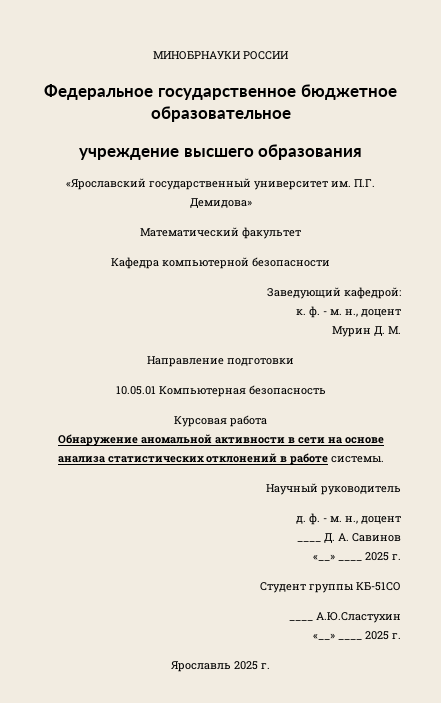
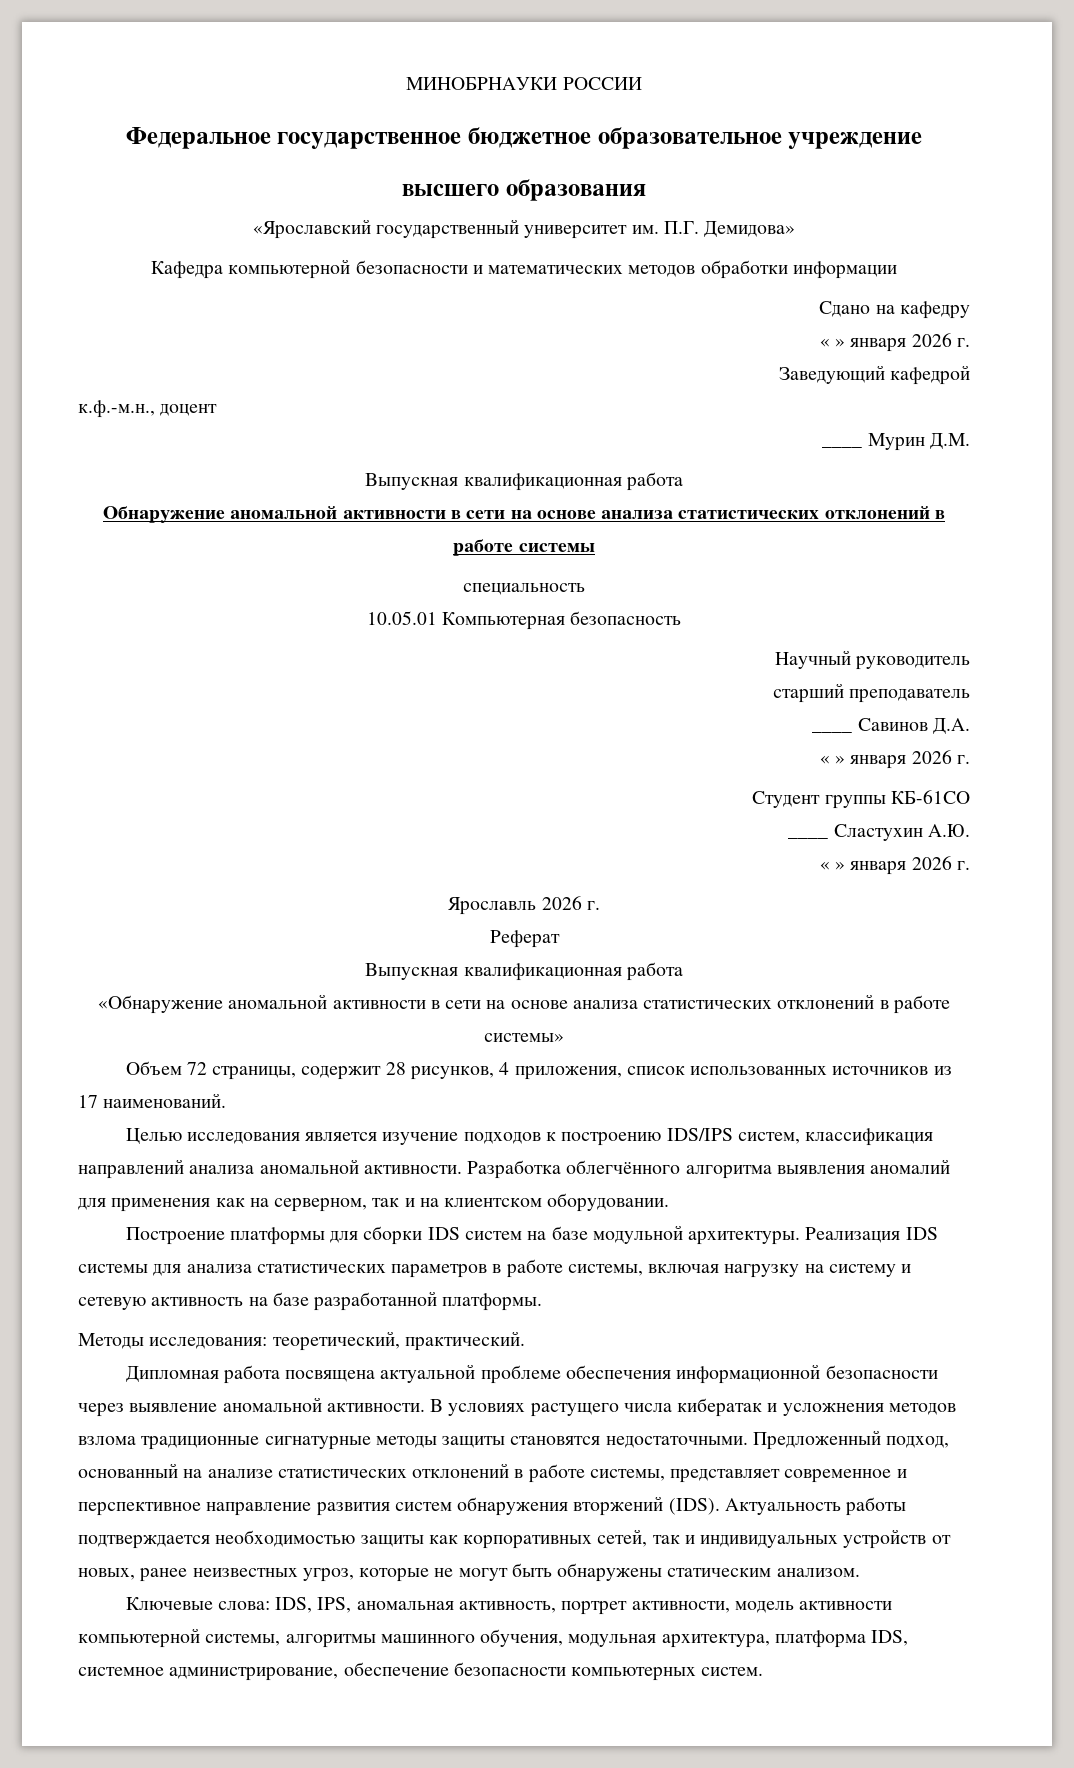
- Федеральное государственное бюджетное образовательное
- учреждение высшего образования
+ Федеральное государственное бюджетное образовательное учреждение
+ высшего образования
- Математический факультет
- Кафедра компьютерной безопасности
- Заведующий кафедрой:
- к. ф. - м. н., доцент
- Мурин Д. М.
- Направление подготовки
- 10.05.01 Компьютерная безопасность
- Курсовая работа
+ Кафедра компьютерной безопасности и математических методов обработки информации
+ Сдано на кафедру
+ « » января 2026 г.
+ Заведующий кафедрой
+ к.ф.-м.н., доцент
+ ____ Мурин Д.М.
+ Выпускная квалификационная работа
- Обнаружение аномальной активности в сети на основе анализа статистических отклонений в работе системы.
+ Обнаружение аномальной активности в сети на основе анализа статистических отклонений в работе системы
+ специальность
+ 10.05.01 Компьютерная безопасность
  Научный руководитель
- д. ф. - м. н., доцент
- ____ Д. А. Савинов
- «__» ____ 2025 г.
+ старший преподаватель
+ ____ Савинов Д.А.
+ « » января 2026 г.
- Студент группы КБ-51СО
- ____ А.Ю.Сластухин
- «__» ____ 2025 г.
+ Студент группы КБ-61СО
+ ____ Сластухин А.Ю.
+ « » января 2026 г.
- Ярославль 2025 г.
+ Ярославль 2026 г.
+ Реферат
+ Выпускная квалификационная работа
+ «Обнаружение аномальной активности в сети на основе анализа статистических отклонений в работе системы»
+ Объем 72 страницы, содержит 28 рисунков, 4 приложения, список использованных источников из 17 наименований.
+ Целью исследования является изучение подходов к построению IDS/IPS систем, классификация направлений анализа аномальной активности. Разработка облегчённого алгоритма выявления аномалий для применения как на серверном, так и на клиентском оборудовании.
+ Построение платформы для сборки IDS систем на базе модульной архитектуры. Реализация IDS системы для анализа статистических параметров в работе системы, включая нагрузку на систему и сетевую активность на базе разработанной платформы.
+ Методы исследования: теоретический, практический.
+ Дипломная работа посвящена актуальной проблеме обеспечения информационной безопасности через выявление аномальной активности. В условиях растущего числа кибератак и усложнения методов взлома традиционные сигнатурные методы защиты становятся недостаточными. Предложенный подход, основанный на анализе статистических отклонений в работе системы, представляет современное и перспективное направление развития систем обнаружения вторжений (IDS). Актуальность работы подтверждается необходимостью защиты как корпоративных сетей, так и индивидуальных устройств от новых, ранее неизвестных угроз, которые не могут быть обнаружены статическим анализом.
+ Ключевые слова: IDS, IPS, аномальная активность, портрет активности, модель активности компьютерной системы, алгоритмы машинного обучения, модульная архитектура, платформа IDS, системное администрирование, обеспечение безопасности компьютерных систем.

